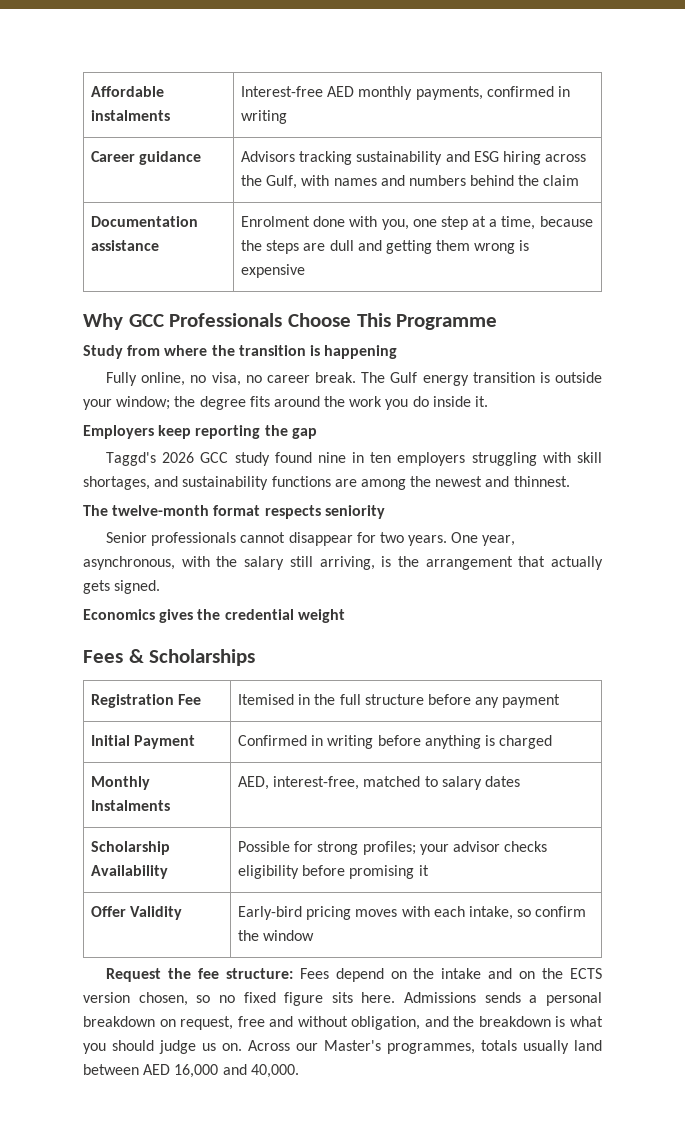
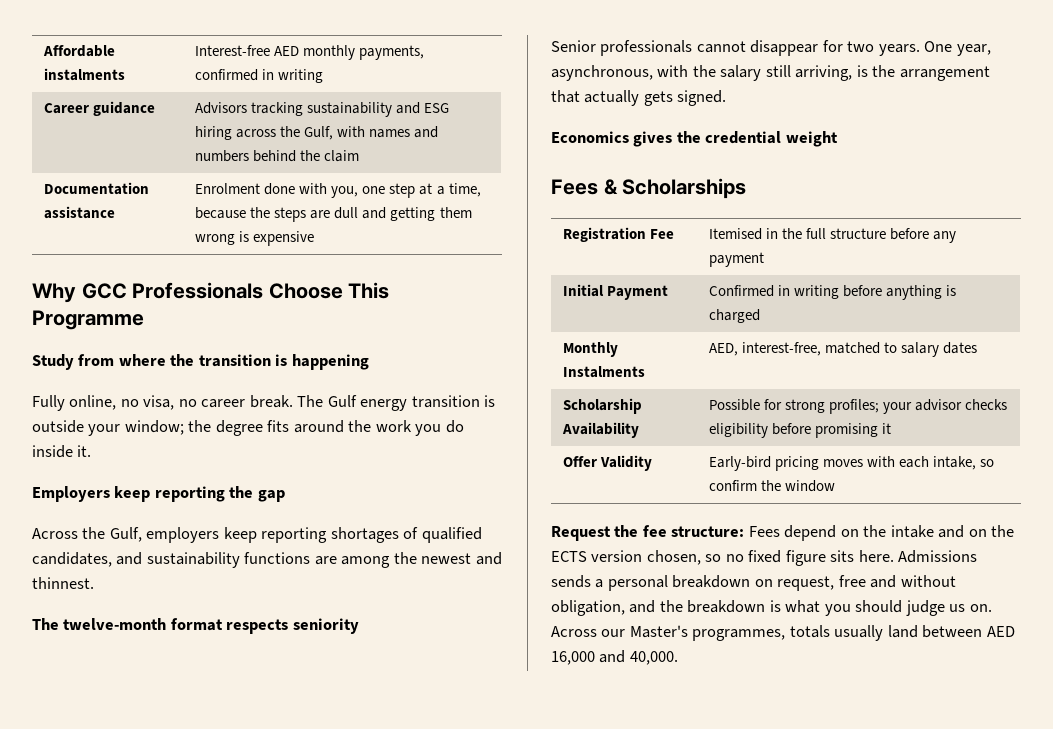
- Taggd's 2026 GCC study found nine in ten employers struggling with skill shortages, and sustainability functions are among the newest and thinnest.
+ Across the Gulf, employers keep reporting shortages of qualified candidates, and sustainability functions are among the newest and thinnest.

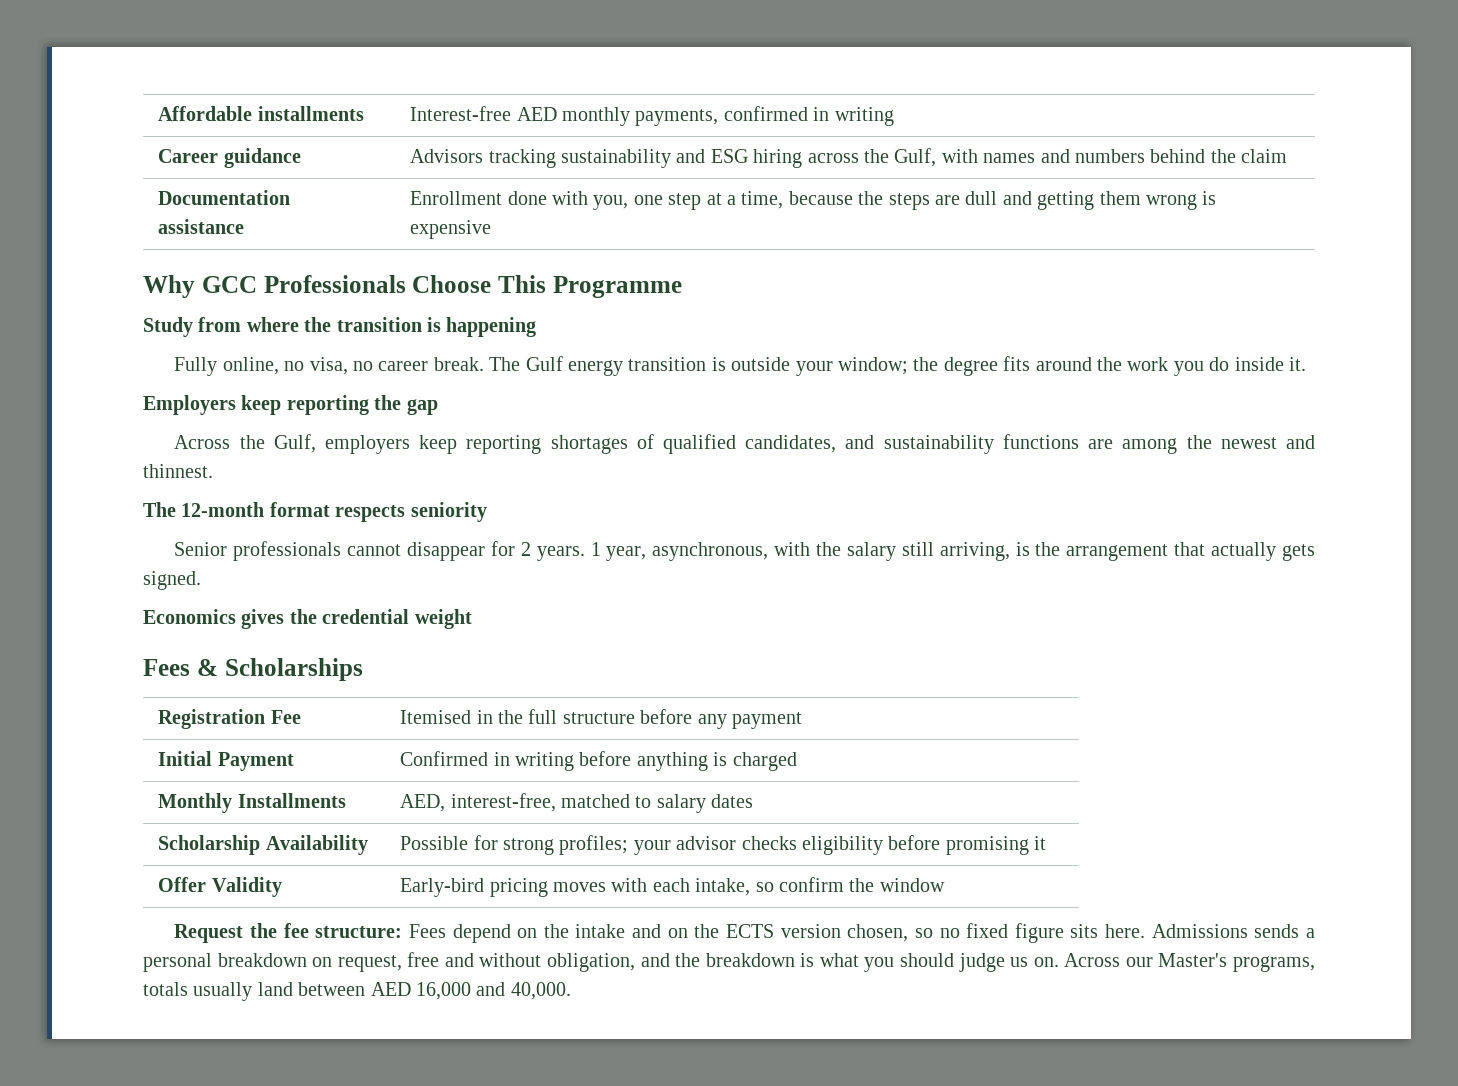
- Affordable instalments | Interest-free AED monthly payments, confirmed in writing
+ Affordable installments | Interest-free AED monthly payments, confirmed in writing
- Documentation assistance | Enrolment done with you, one step at a time, because the steps are dull and getting them wrong is expensive
+ Documentation assistance | Enrollment done with you, one step at a time, because the steps are dull and getting them wrong is expensive
- The twelve-month format respects seniority
+ The 12-month format respects seniority
- Senior professionals cannot disappear for two years. One year, asynchronous, with the salary still arriving, is the arrangement that actually gets signed.
+ Senior professionals cannot disappear for 2 years. 1 year, asynchronous, with the salary still arriving, is the arrangement that actually gets signed.
- Monthly Instalments | AED, interest-free, matched to salary dates
+ Monthly Installments | AED, interest-free, matched to salary dates
- Across our Master's programmes, totals usually land between AED 16,000 and 40,000.
+ Across our Master's programs, totals usually land between AED 16,000 and 40,000.

